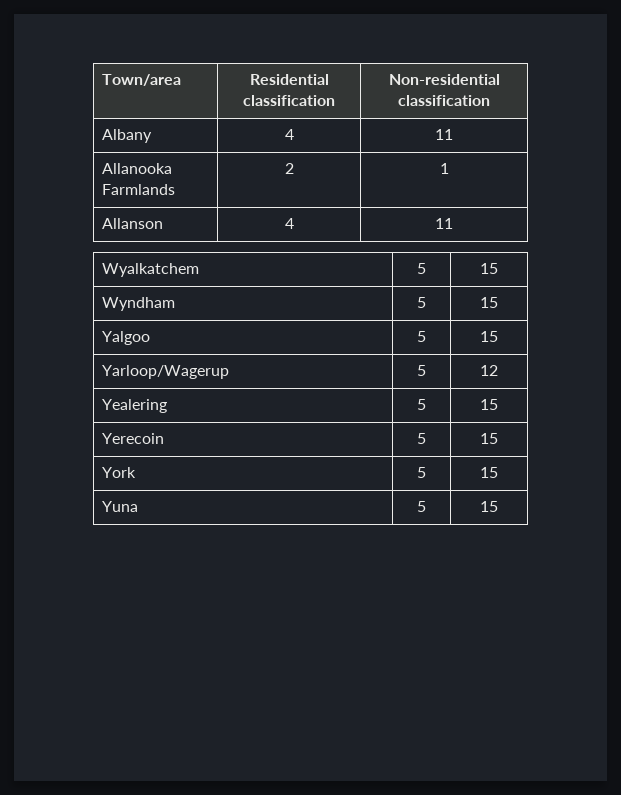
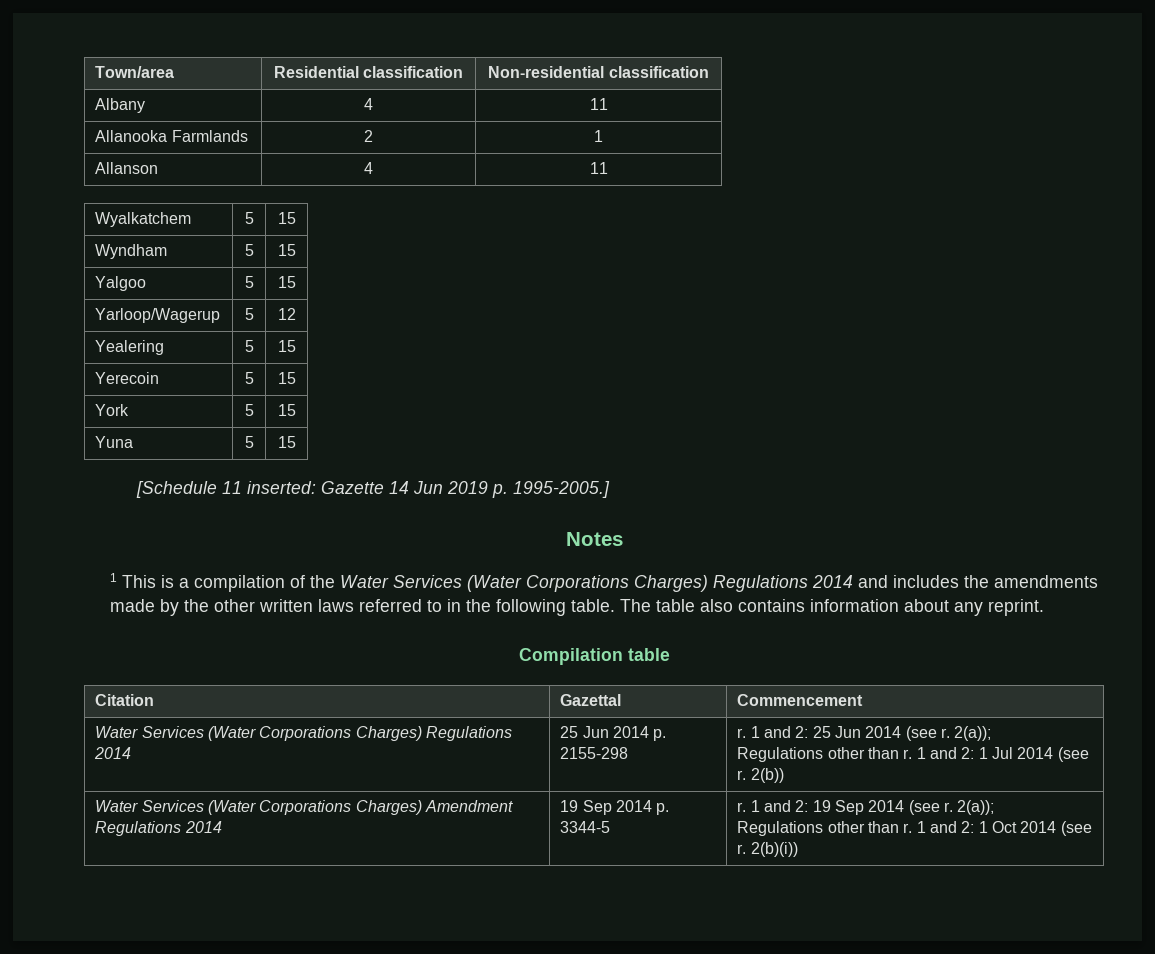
+ [Schedule 11 inserted: Gazette 14 Jun 2019 p. 1995-2005.]
+ Notes
+ 1 This is a compilation of the Water Services (Water Corporations Charges) Regulations 2014 and includes the amendments made by the other written laws referred to in the following table. The table also contains information about any reprint.
+ Compilation table
+ Citation | Gazettal | Commencement
+ Water Services (Water Corporations Charges) Regulations 2014 | 25 Jun 2014 p. 2155-298 | r. 1 and 2: 25 Jun 2014 (see r. 2(a));
+ Regulations other than r. 1 and 2: 1 Jul 2014 (see r. 2(b))
+ Water Services (Water Corporations Charges) Amendment Regulations 2014 | 19 Sep 2014 p. 3344-5 | r. 1 and 2: 19 Sep 2014 (see r. 2(a));
+ Regulations other than r. 1 and 2: 1 Oct 2014 (see r. 2(b)(i))

